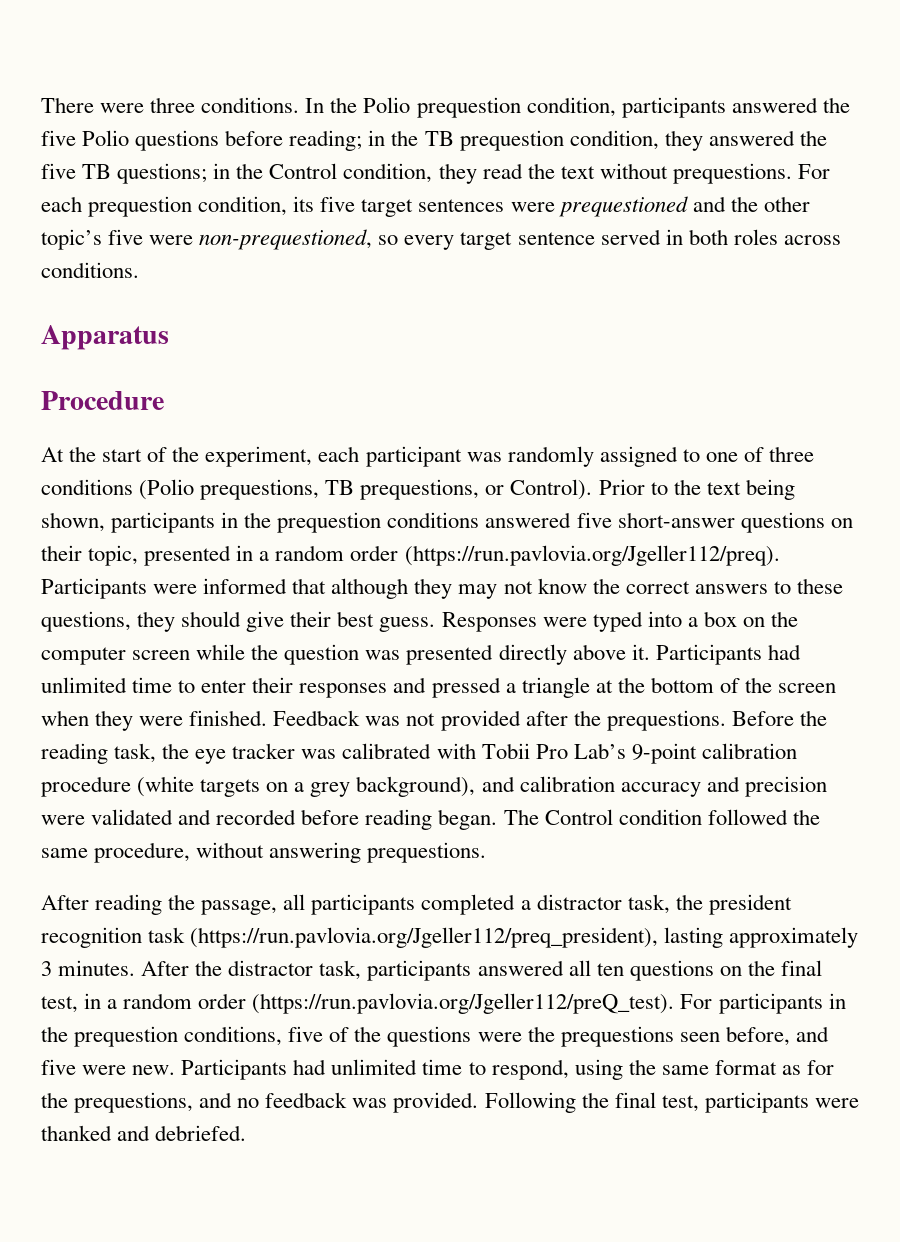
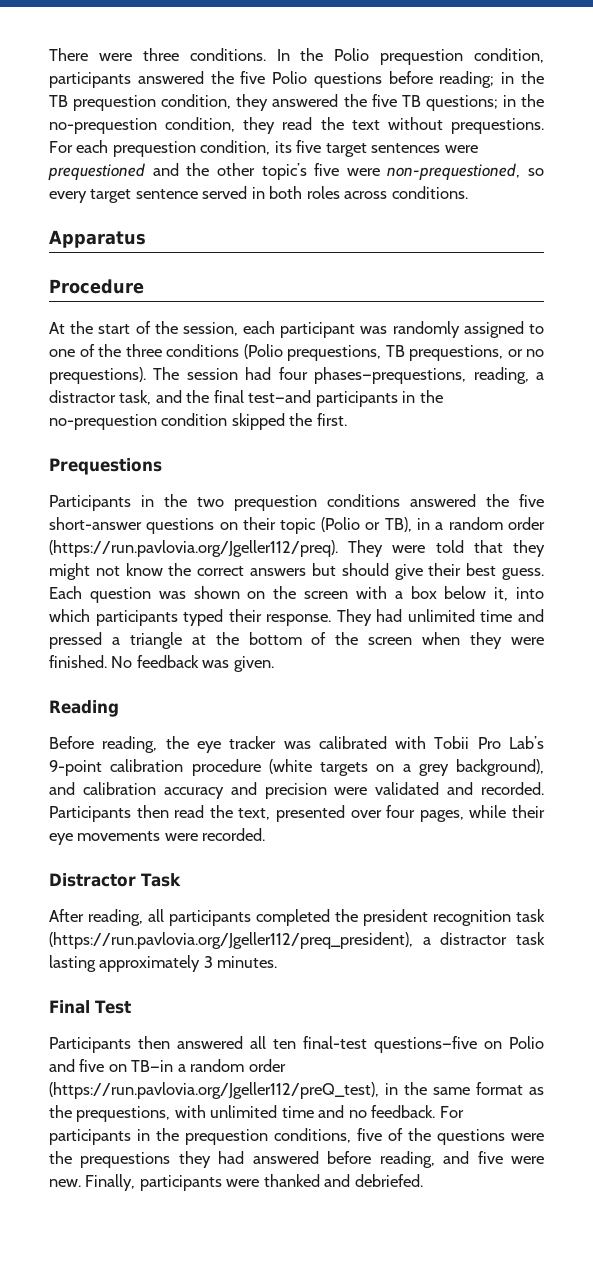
- In the Polio prequestion condition, participants answered the five Polio questions before reading; in the TB prequestion condition, they answered the five TB questions; in the Control condition, they read the text without prequestions.
+ In the Polio prequestion condition, participants answered the five Polio questions before reading; in the TB prequestion condition, they answered the five TB questions; in the no-prequestion condition, they read the text without prequestions.
- At the start of the experiment, each participant was randomly assigned to one of three conditions (Polio prequestions, TB prequestions, or Control). Prior to the text being shown, participants in the prequestion conditions answered five short-answer questions on their topic, presented in a random order (https://run.pavlovia.org/Jgeller112/preq). Participants were informed that although they may not know the correct answers to these questions, they should give their best guess.
+ At the start of the session, each participant was randomly assigned to one of the three conditions (Polio prequestions, TB prequestions, or no prequestions). The session had four phases—prequestions, reading, a distractor task, and the final test—and participants in the no-prequestion condition skipped the first.
+ Prequestions
+ Participants in the two prequestion conditions answered the five short-answer questions on their topic (Polio or TB), in a random order (https://run.pavlovia.org/Jgeller112/preq). They were told that they might not know the correct answers but should give their best guess.
- Responses were typed into a box on the computer screen while the question was presented directly above it. Participants had unlimited time to enter their responses and pressed a triangle at the bottom of the screen when they were finished.
+ Each question was shown on the screen with a box below it, into which participants typed their response. They had unlimited time and pressed a triangle at the bottom of the screen when they were finished.
- Feedback was not provided after the prequestions. Before the reading task, the eye tracker was calibrated with Tobii Pro Lab’s 9-point calibration procedure (white targets on a grey background), and calibration accuracy and precision were validated and recorded before reading began. The Control condition followed the same procedure, without answering prequestions.
- After reading the passage, all participants completed a distractor task, the president recognition task (https://run.pavlovia.org/Jgeller112/preq_president), lasting approximately 3 minutes. After the distractor task, participants answered all ten questions on the final test, in a random order (https://run.pavlovia.org/Jgeller112/preQ_test). For participants in the prequestion conditions, five of the questions were the prequestions seen before, and five were new. Participants had unlimited time to respond, using the same format as for the prequestions, and no feedback was provided. Following the final test, participants were thanked and debriefed.
+ No feedback was given.
+ Reading
+ Before reading, the eye tracker was calibrated with Tobii Pro Lab’s 9-point calibration procedure (white targets on a grey background), and calibration accuracy and precision were validated and recorded. Participants then read the text, presented over four pages, while their eye movements were recorded.
+ Distractor Task
+ After reading, all participants completed the president recognition task (https://run.pavlovia.org/Jgeller112/preq_president), a distractor task lasting approximately 3 minutes.
+ Final Test
+ Participants then answered all ten final-test questions—five on Polio and five on TB—in a random order (https://run.pavlovia.org/Jgeller112/preQ_test), in the same format as the prequestions, with unlimited time and no feedback. For participants in the prequestion conditions, five of the questions were the prequestions they had answered before reading, and five were new. Finally, participants were thanked and debriefed.

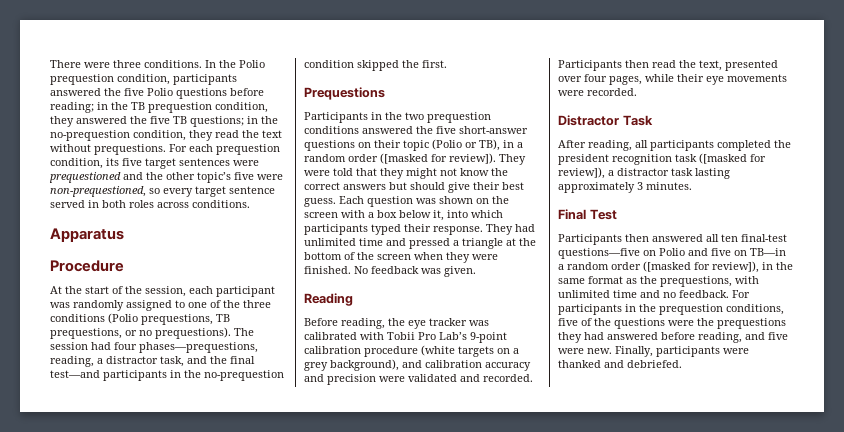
- Participants in the two prequestion conditions answered the five short-answer questions on their topic (Polio or TB), in a random order (https://run.pavlovia.org/Jgeller112/preq). They were told that they might not know the correct answers but should give their best guess.
+ Participants in the two prequestion conditions answered the five short-answer questions on their topic (Polio or TB), in a random order ([masked for review]). They were told that they might not know the correct answers but should give their best guess.
- After reading, all participants completed the president recognition task (https://run.pavlovia.org/Jgeller112/preq_president), a distractor task lasting approximately 3 minutes.
+ After reading, all participants completed the president recognition task ([masked for review]), a distractor task lasting approximately 3 minutes.
- Participants then answered all ten final-test questions—five on Polio and five on TB—in a random order (https://run.pavlovia.org/Jgeller112/preQ_test), in the same format as the prequestions, with unlimited time and no feedback.
+ Participants then answered all ten final-test questions—five on Polio and five on TB—in a random order ([masked for review]), in the same format as the prequestions, with unlimited time and no feedback.

